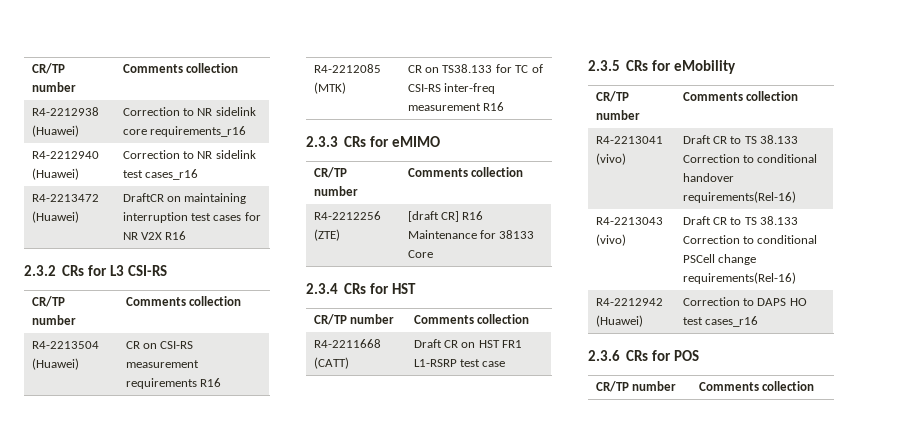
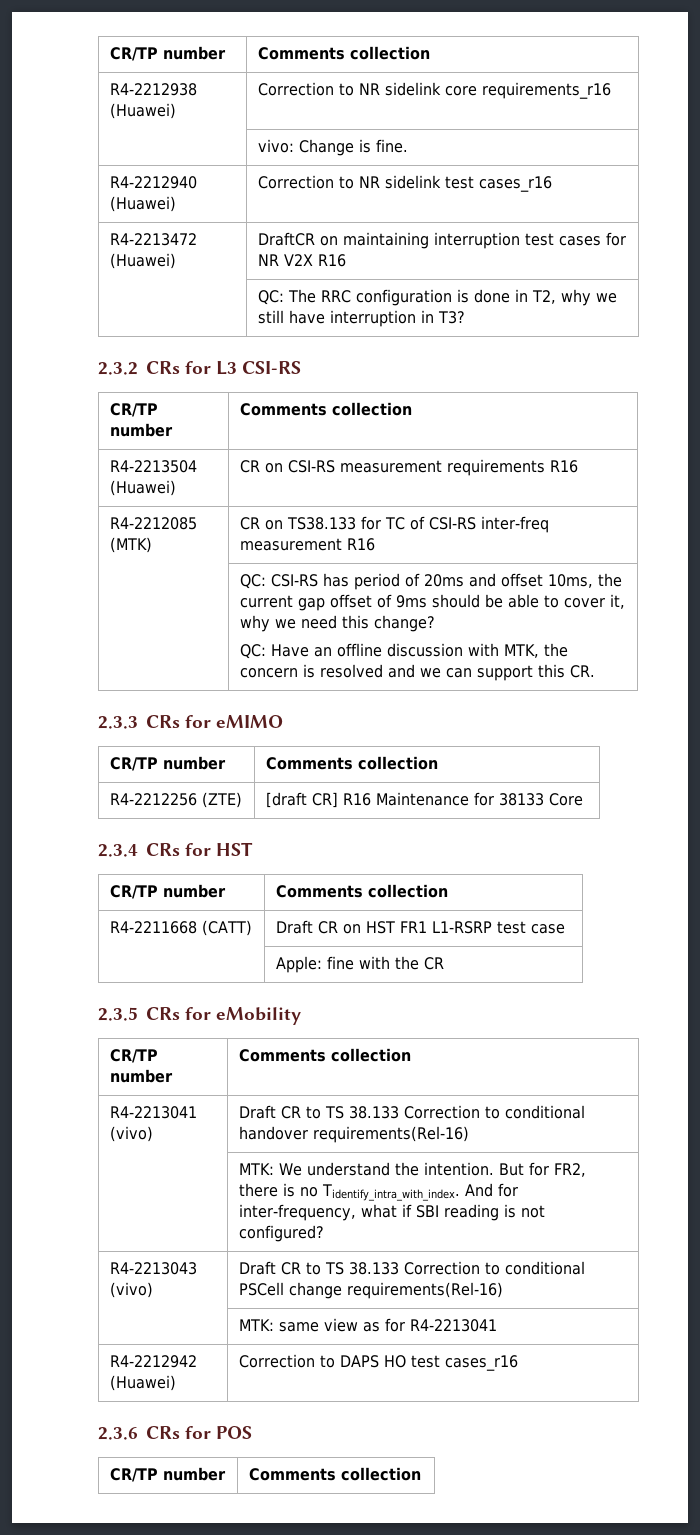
+ | vivo: Change is fine.
+ | QC: The RRC configuration is done in T2, why we still have interruption in T3?
+ QC: CSI-RS has period of 20ms and offset 10ms, the current gap offset of 9ms should be able to cover it, why we need this change?
+ QC: Have an offline discussion with MTK, the concern is resolved and we can support this CR.
+ | Apple: fine with the CR
+ | MTK: We understand the intention. But for FR2, there is no Tidentify_intra_with_index. And for inter-frequency, what if SBI reading is not configured?
+ | MTK: same view as for R4-2213041

